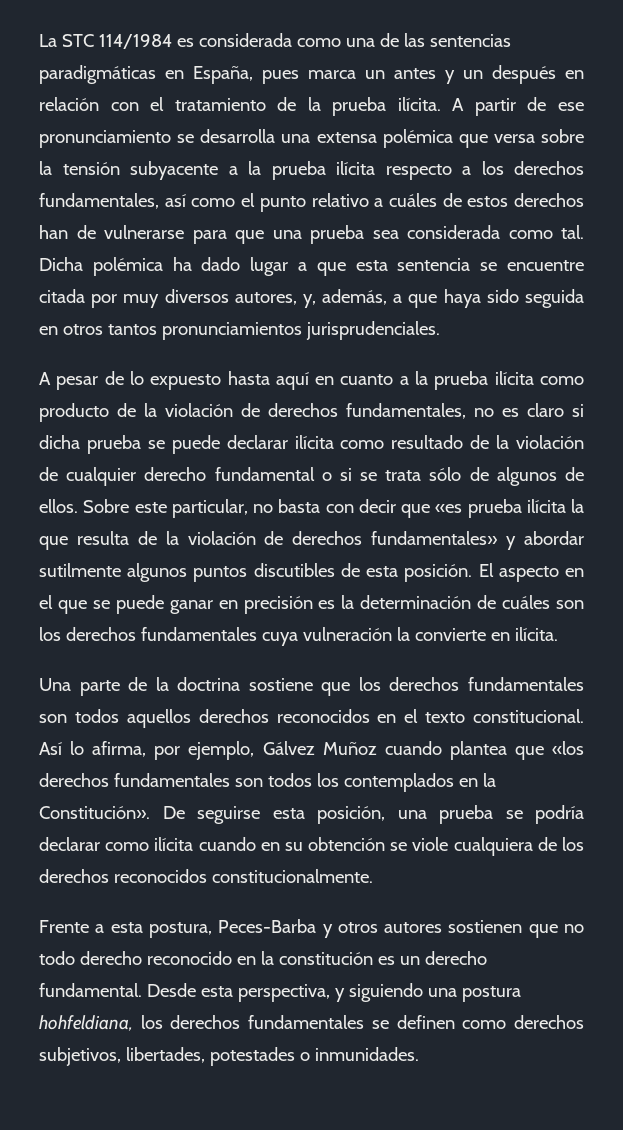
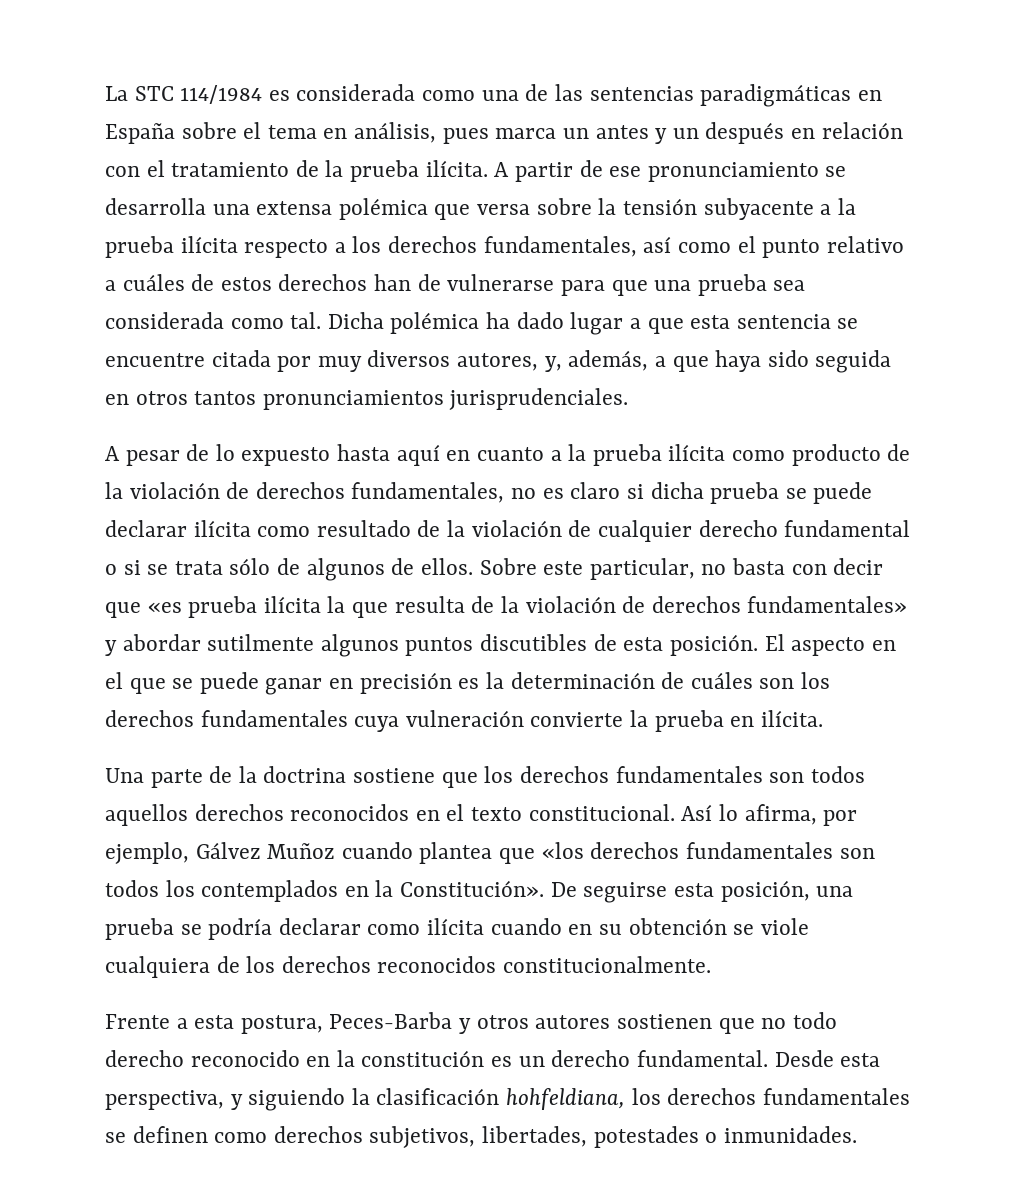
- La STC 114/1984 es considerada como una de las sentencias paradigmáticas en España, pues marca un antes y un después en relación con el tratamiento de la prueba ilícita.
+ La STC 114/1984 es considerada como una de las sentencias paradigmáticas en España sobre el tema en análisis, pues marca un antes y un después en relación con el tratamiento de la prueba ilícita.
- El aspecto en el que se puede ganar en precisión es la determinación de cuáles son los derechos fundamentales cuya vulneración la convierte en ilícita.
+ El aspecto en el que se puede ganar en precisión es la determinación de cuáles son los derechos fundamentales cuya vulneración convierte la prueba en ilícita.
- Desde esta perspectiva, y siguiendo una postura hohfeldiana, los derechos fundamentales se definen como derechos subjetivos, libertades, potestades o inmunidades.
+ Desde esta perspectiva, y siguiendo la clasificación hohfeldiana, los derechos fundamentales se definen como derechos subjetivos, libertades, potestades o inmunidades.

